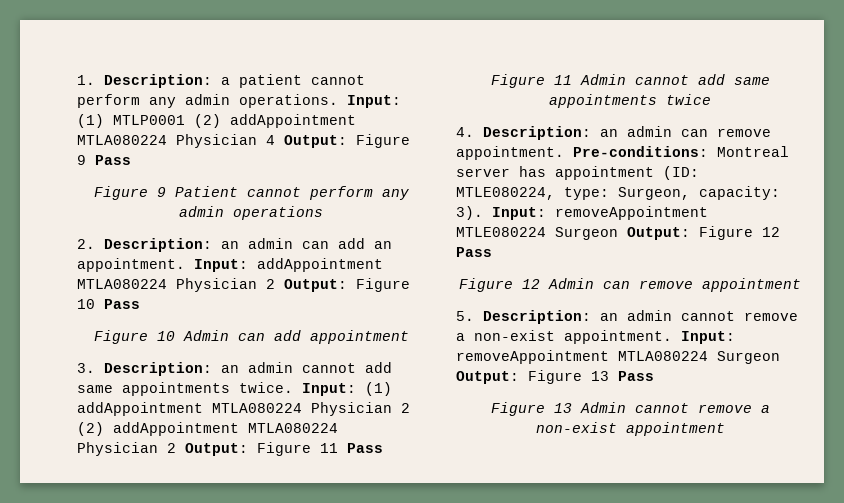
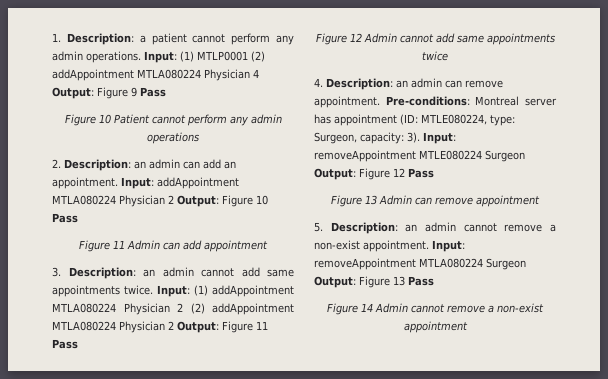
- Figure 9 Patient cannot perform any admin operations
+ Figure 10 Patient cannot perform any admin operations
- Figure 10 Admin can add appointment
+ Figure 11 Admin can add appointment
- Figure 11 Admin cannot add same appointments twice
+ Figure 12 Admin cannot add same appointments twice
- Figure 12 Admin can remove appointment
+ Figure 13 Admin can remove appointment
- Figure 13 Admin cannot remove a non-exist appointment
+ Figure 14 Admin cannot remove a non-exist appointment

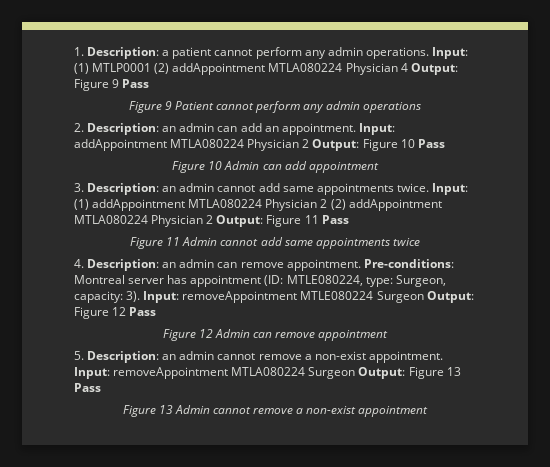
- Figure 10 Patient cannot perform any admin operations
+ Figure 9 Patient cannot perform any admin operations
- Figure 11 Admin can add appointment
+ Figure 10 Admin can add appointment
- Figure 12 Admin cannot add same appointments twice
+ Figure 11 Admin cannot add same appointments twice
- Figure 13 Admin can remove appointment
+ Figure 12 Admin can remove appointment
- Figure 14 Admin cannot remove a non-exist appointment
+ Figure 13 Admin cannot remove a non-exist appointment

